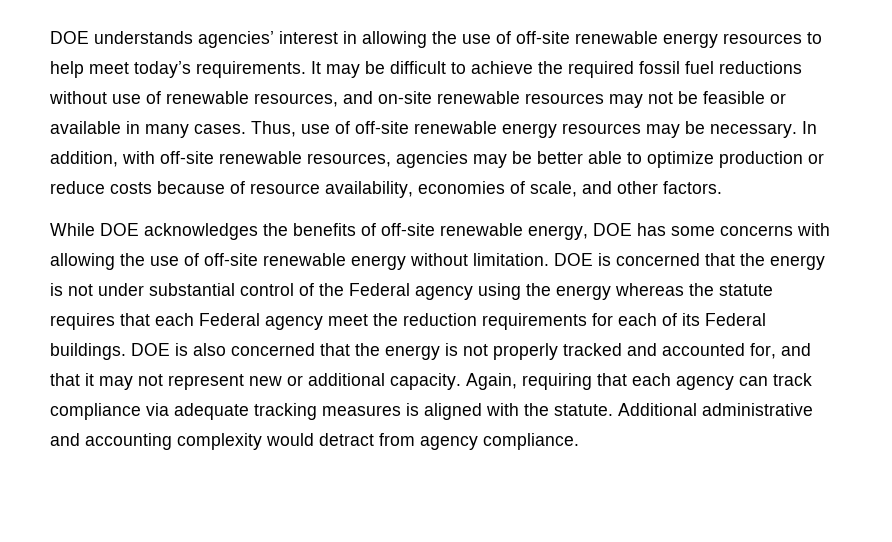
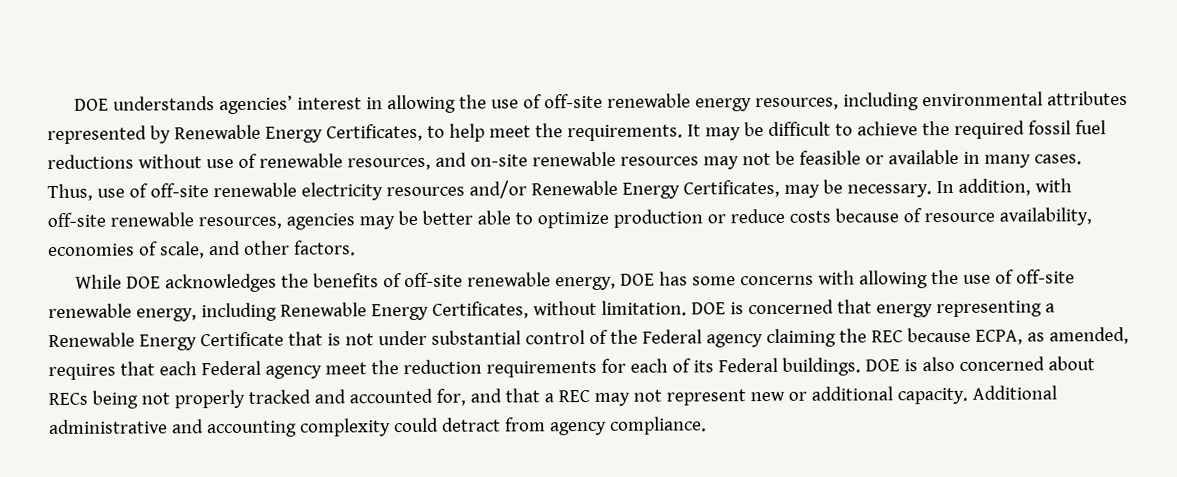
- DOE understands agencies’ interest in allowing the use of off-site renewable energy resources to help meet today’s requirements.
+ DOE understands agencies’ interest in allowing the use of off-site renewable energy resources, including environmental attributes represented by Renewable Energy Certificates, to help meet the requirements.
- Thus, use of off-site renewable energy resources may be necessary.
+ Thus, use of off-site renewable electricity resources and/or Renewable Energy Certificates, may be necessary.
- While DOE acknowledges the benefits of off-site renewable energy, DOE has some concerns with allowing the use of off-site renewable energy without limitation.
+ While DOE acknowledges the benefits of off-site renewable energy, DOE has some concerns with allowing the use of off-site renewable energy, including Renewable Energy Certificates, without limitation.
- DOE is concerned that the energy is not under substantial control of the Federal agency using the energy whereas the statute requires that each Federal agency meet the reduction requirements for each of its Federal buildings.
+ DOE is concerned that energy representing a Renewable Energy Certificate that is not under substantial control of the Federal agency claiming the REC because ECPA, as amended, requires that each Federal agency meet the reduction requirements for each of its Federal buildings.
- DOE is also concerned that the energy is not properly tracked and accounted for, and that it may not represent new or additional capacity.
+ DOE is also concerned about RECs being not properly tracked and accounted for, and that a REC may not represent new or additional capacity.
- Again, requiring that each agency can track compliance via adequate tracking measures is aligned with the statute.
- Additional administrative and accounting complexity would detract from agency compliance.
+ Additional administrative and accounting complexity could detract from agency compliance.

